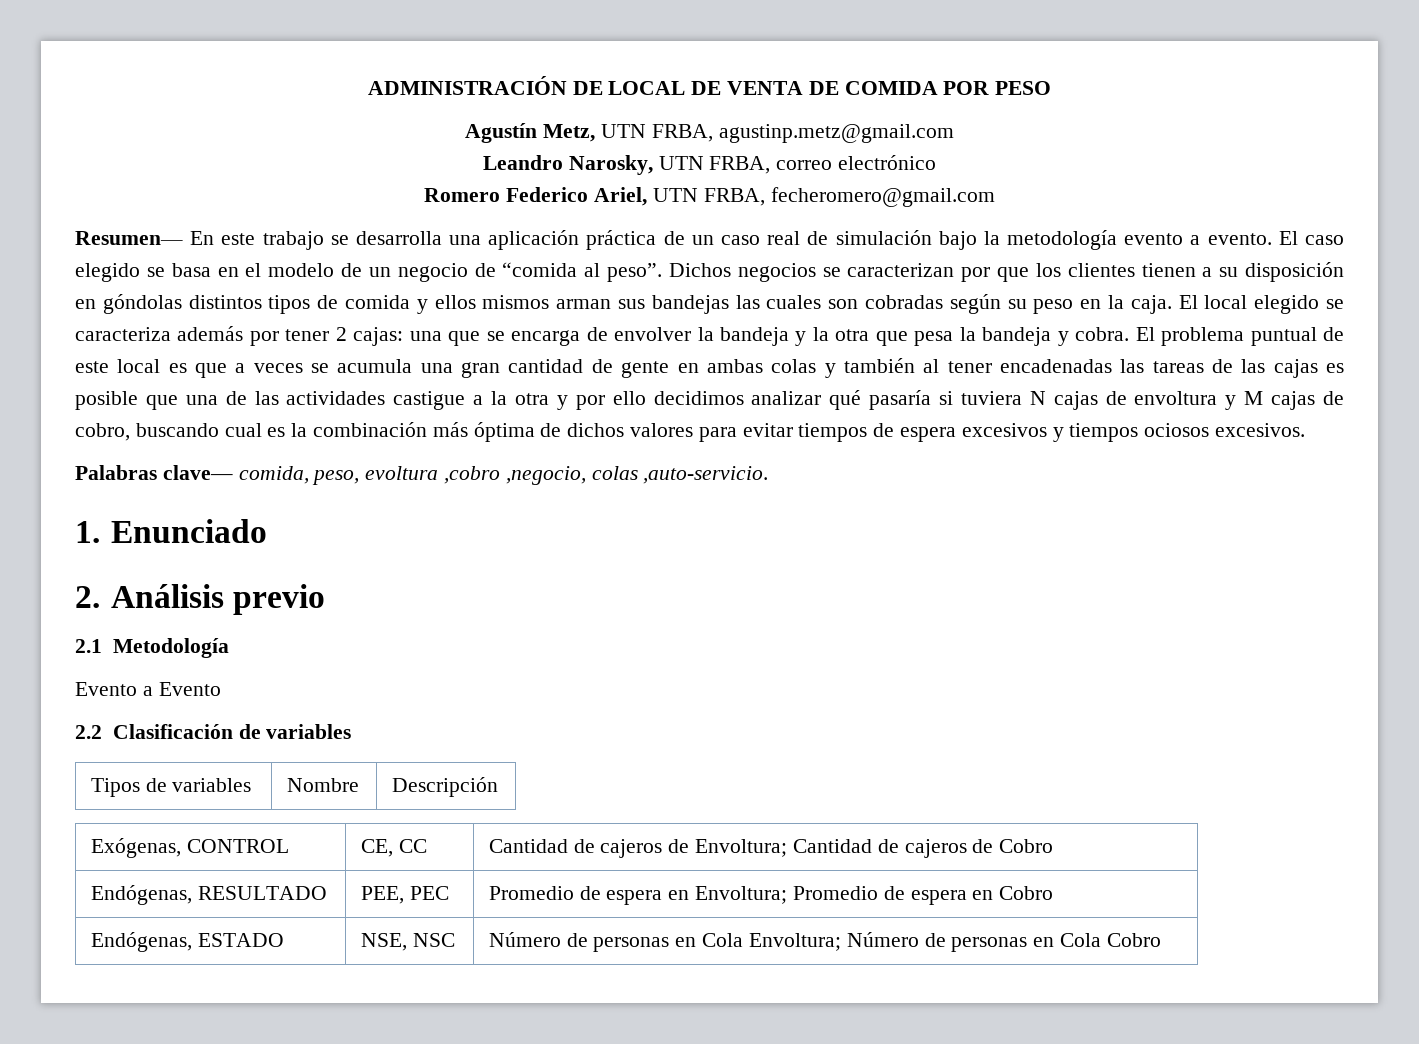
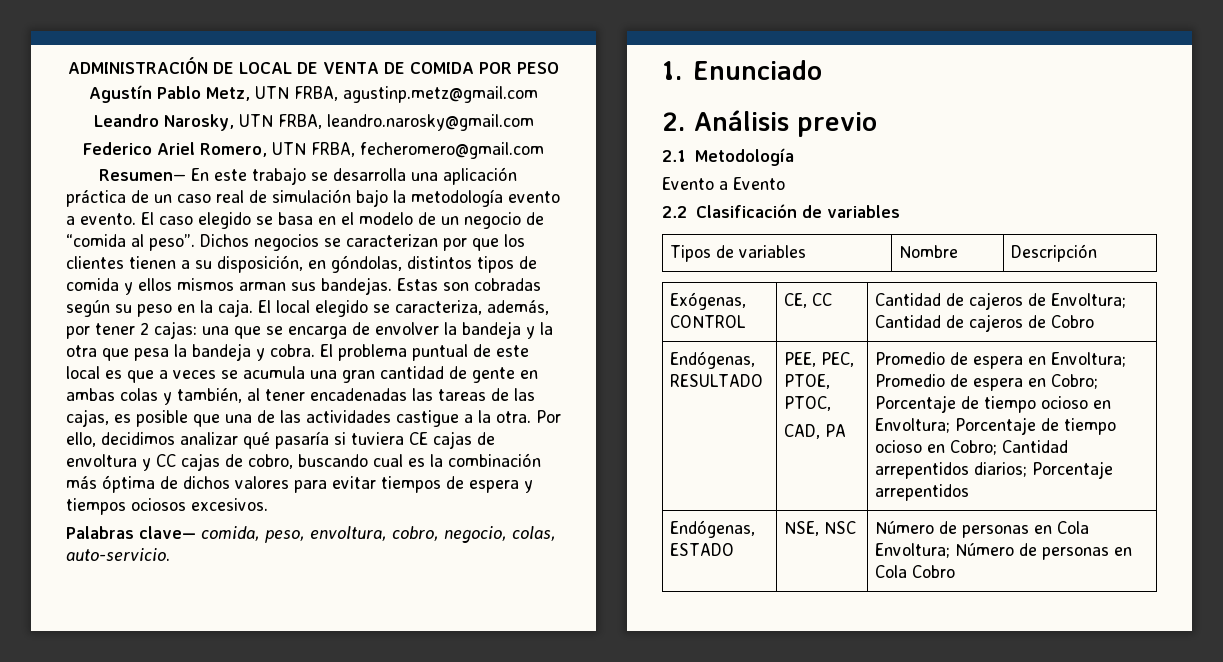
- Agustín Metz, UTN FRBA, agustinp.metz@gmail.com
+ Agustín Pablo Metz, UTN FRBA, agustinp.metz@gmail.com
- Leandro Narosky, UTN FRBA, correo electrónico
- Romero Federico Ariel, UTN FRBA, fecheromero@gmail.com
+ Leandro Narosky, UTN FRBA, leandro.narosky@gmail.com
+ Federico Ariel Romero, UTN FRBA, fecheromero@gmail.com
- Dichos negocios se caracterizan por que los clientes tienen a su disposición en góndolas distintos tipos de comida y ellos mismos arman sus bandejas las cuales son cobradas según su peso en la caja.
+ Dichos negocios se caracterizan por que los clientes tienen a su disposición, en góndolas, distintos tipos de comida y ellos mismos arman sus bandejas. Estas son cobradas según su peso en la caja.
- El local elegido se caracteriza además por tener 2 cajas: una que se encarga de envolver la bandeja y la otra que pesa la bandeja y cobra.
+ El local elegido se caracteriza, además, por tener 2 cajas: una que se encarga de envolver la bandeja y la otra que pesa la bandeja y cobra.
- El problema puntual de este local es que a veces se acumula una gran cantidad de gente en ambas colas y también al tener encadenadas las tareas de las cajas es posible que una de las actividades castigue a la otra y por ello decidimos analizar qué pasaría si tuviera N cajas de envoltura y M cajas de cobro, buscando cual es la combinación más óptima de dichos valores para evitar tiempos de espera excesivos y tiempos ociosos excesivos.
+ El problema puntual de este local es que a veces se acumula una gran cantidad de gente en ambas colas y también, al tener encadenadas las tareas de las cajas, es posible que una de las actividades castigue a la otra. Por ello, decidimos analizar qué pasaría si tuviera CE cajas de envoltura y CC cajas de cobro, buscando cual es la combinación más óptima de dichos valores para evitar tiempos de espera y tiempos ociosos excesivos.
- Palabras clave— comida, peso, evoltura ,cobro ,negocio, colas ,auto-servicio.
+ Palabras clave— comida, peso, envoltura, cobro, negocio, colas, auto-servicio.
- Endógenas, RESULTADO | PEE, PEC | Promedio de espera en Envoltura; Promedio de espera en Cobro
+ Endógenas, RESULTADO | PEE, PEC, PTOE, PTOC,
+ CAD, PA | Promedio de espera en Envoltura; Promedio de espera en Cobro; Porcentaje de tiempo ocioso en Envoltura; Porcentaje de tiempo ocioso en Cobro; Cantidad arrepentidos diarios; Porcentaje arrepentidos

